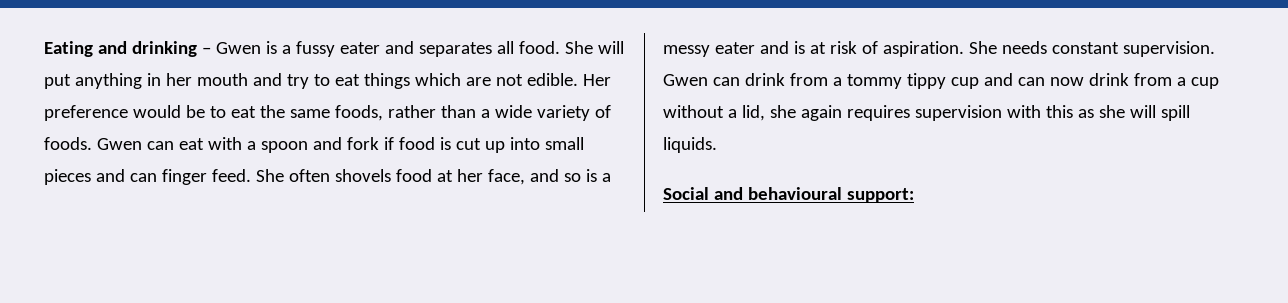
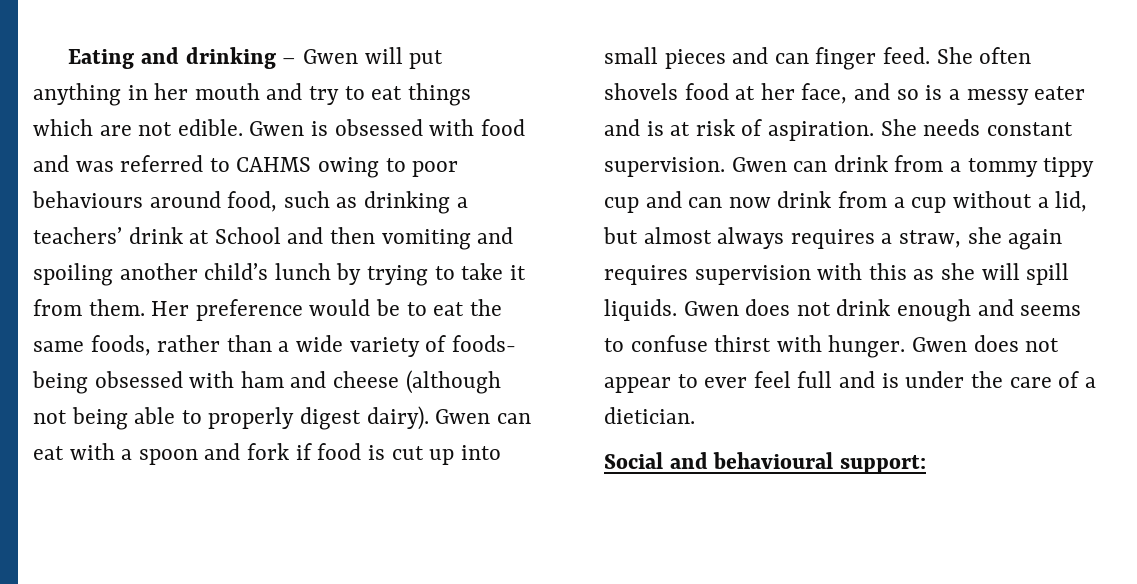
- Eating and drinking – Gwen is a fussy eater and separates all food. She will put anything in her mouth and try to eat things which are not edible.
+ Eating and drinking – Gwen will put anything in her mouth and try to eat things which are not edible.
+ Gwen is obsessed with food and was referred to CAHMS owing to poor behaviours around food, such as drinking a teachers’ drink at School and then vomiting and spoiling another child’s lunch by trying to take it from them.
- Her preference would be to eat the same foods, rather than a wide variety of foods.
+ Her preference would be to eat the same foods, rather than a wide variety of foods- being obsessed with ham and cheese (although not being able to properly digest dairy).
- Gwen can drink from a tommy tippy cup and can now drink from a cup without a lid, she again requires supervision with this as she will spill liquids.
+ Gwen can drink from a tommy tippy cup and can now drink from a cup without a lid, but almost always requires a straw, she again requires supervision with this as she will spill liquids. Gwen does not drink enough and seems to confuse thirst with hunger. Gwen does not appear to ever feel full and is under the care of a dietician.

